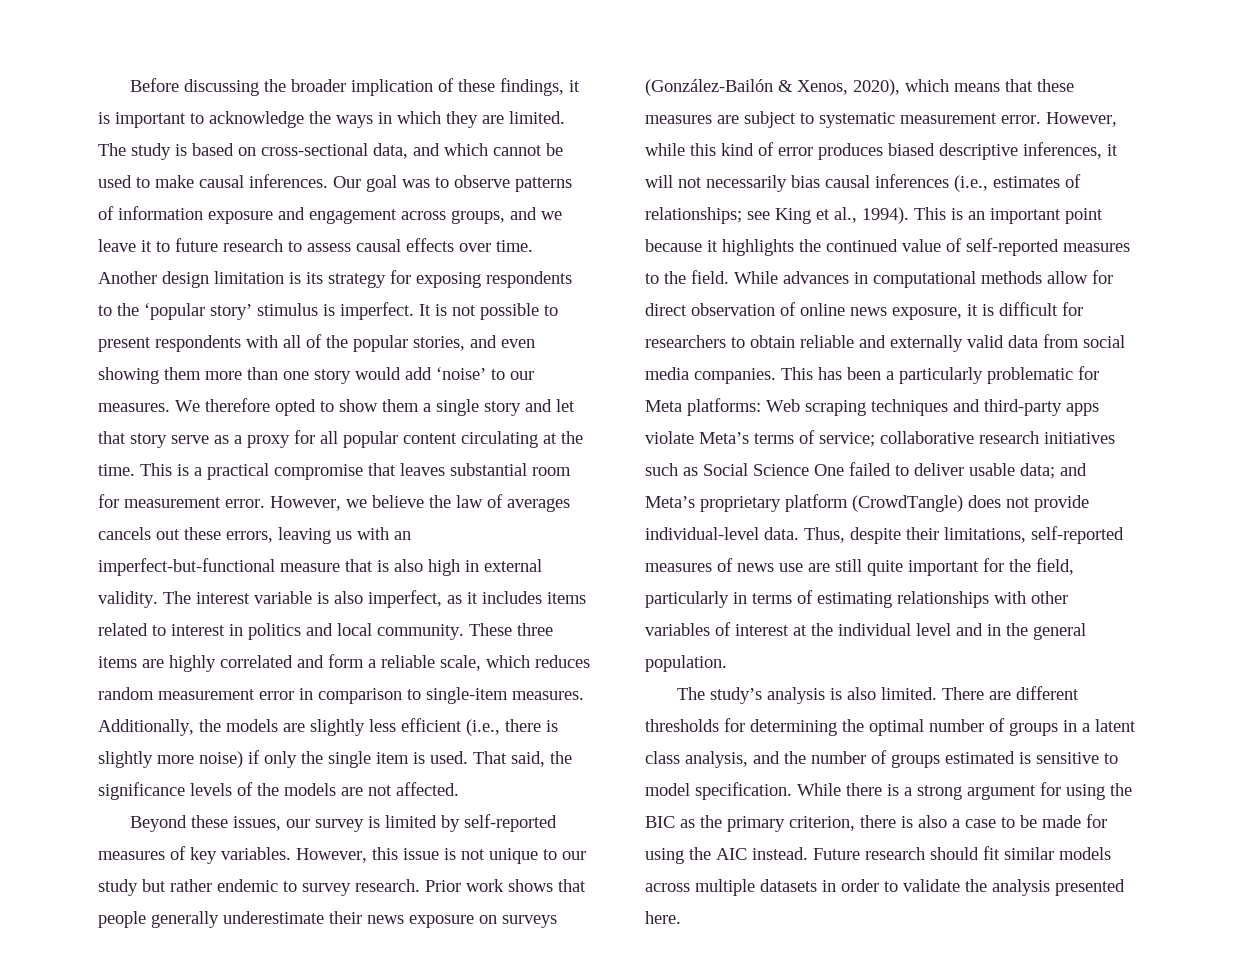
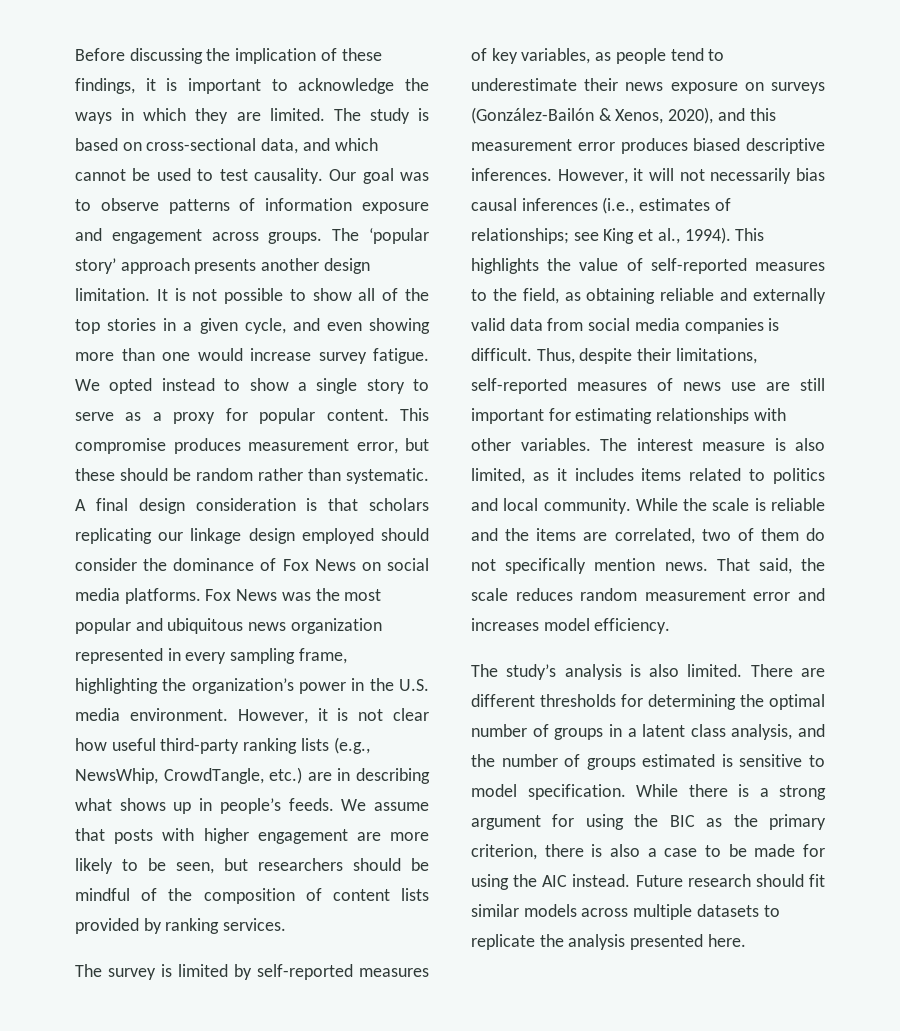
- Before discussing the broader implication of these findings, it is important to acknowledge the ways in which they are limited.
+ Before discussing the implication of these findings, it is important to acknowledge the ways in which they are limited.
- The study is based on cross-sectional data, and which cannot be used to make causal inferences.
+ The study is based on cross-sectional data, and which cannot be used to test causality.
- Our goal was to observe patterns of information exposure and engagement across groups, and we leave it to future research to assess causal effects over time. Another design limitation is its strategy for exposing respondents to the ‘popular story’ stimulus is imperfect.
+ Our goal was to observe patterns of information exposure and engagement across groups. The ‘popular story’ approach presents another design limitation.
- It is not possible to present respondents with all of the popular stories, and even showing them more than one story would add ‘noise’ to our measures. We therefore opted to show them a single story and let that story serve as a proxy for all popular content circulating at the time. This is a practical compromise that leaves substantial room for measurement error. However, we believe the law of averages cancels out these errors, leaving us with an imperfect-but-functional measure that is also high in external validity. The interest variable is also imperfect, as it includes items related to interest in politics and local community. These three items are highly correlated and form a reliable scale, which reduces random measurement error in comparison to single-item measures. Additionally, the models are slightly less efficient (i.e., there is slightly more noise) if only the single item is used. That said, the significance levels of the models are not affected.
- Beyond these issues, our survey is limited by self-reported measures of key variables. However, this issue is not unique to our study but rather endemic to survey research. Prior work shows that people generally underestimate their news exposure on surveys (González-Bailón & Xenos, 2020), which means that these measures are subject to systematic measurement error. However, while this kind of error produces biased descriptive inferences, it will not necessarily bias causal inferences (i.e., estimates of relationships; see King et al., 1994).
+ It is not possible to show all of the top stories in a given cycle, and even showing more than one would increase survey fatigue. We opted instead to show a single story to serve as a proxy for popular content. This compromise produces measurement error, but these should be random rather than systematic. A final design consideration is that scholars replicating our linkage design employed should consider the dominance of Fox News on social media platforms. Fox News was the most popular and ubiquitous news organization represented in every sampling frame, highlighting the organization’s power in the U.S. media environment. However, it is not clear how useful third-party ranking lists (e.g., NewsWhip, CrowdTangle, etc.) are in describing what shows up in people’s feeds. We assume that posts with higher engagement are more likely to be seen, but researchers should be mindful of the composition of content lists provided by ranking services.
+ The survey is limited by self-reported measures of key variables, as people tend to underestimate their news exposure on surveys (González-Bailón & Xenos, 2020), and this measurement error produces biased descriptive inferences. However, it will not necessarily bias causal inferences (i.e., estimates of relationships; see King et al., 1994).
- This is an important point because it highlights the continued value of self-reported measures to the field. While advances in computational methods allow for direct observation of online news exposure, it is difficult for researchers to obtain reliable and externally valid data from social media companies. This has been a particularly problematic for Meta platforms: Web scraping techniques and third-party apps violate Meta’s terms of service; collaborative research initiatives such as Social Science One failed to deliver usable data; and Meta’s proprietary platform (CrowdTangle) does not provide individual-level data.
+ This highlights the value of self-reported measures to the field, as obtaining reliable and externally valid data from social media companies is difficult.
- Thus, despite their limitations, self-reported measures of news use are still quite important for the field, particularly in terms of estimating relationships with other variables of interest at the individual level and in the general population.
+ Thus, despite their limitations, self-reported measures of news use are still important for estimating relationships with other variables. The interest measure is also limited, as it includes items related to politics and local community. While the scale is reliable and the items are correlated, two of them do not specifically mention news. That said, the scale reduces random measurement error and increases model efficiency.
- Future research should fit similar models across multiple datasets in order to validate the analysis presented here.
+ Future research should fit similar models across multiple datasets to replicate the analysis presented here.

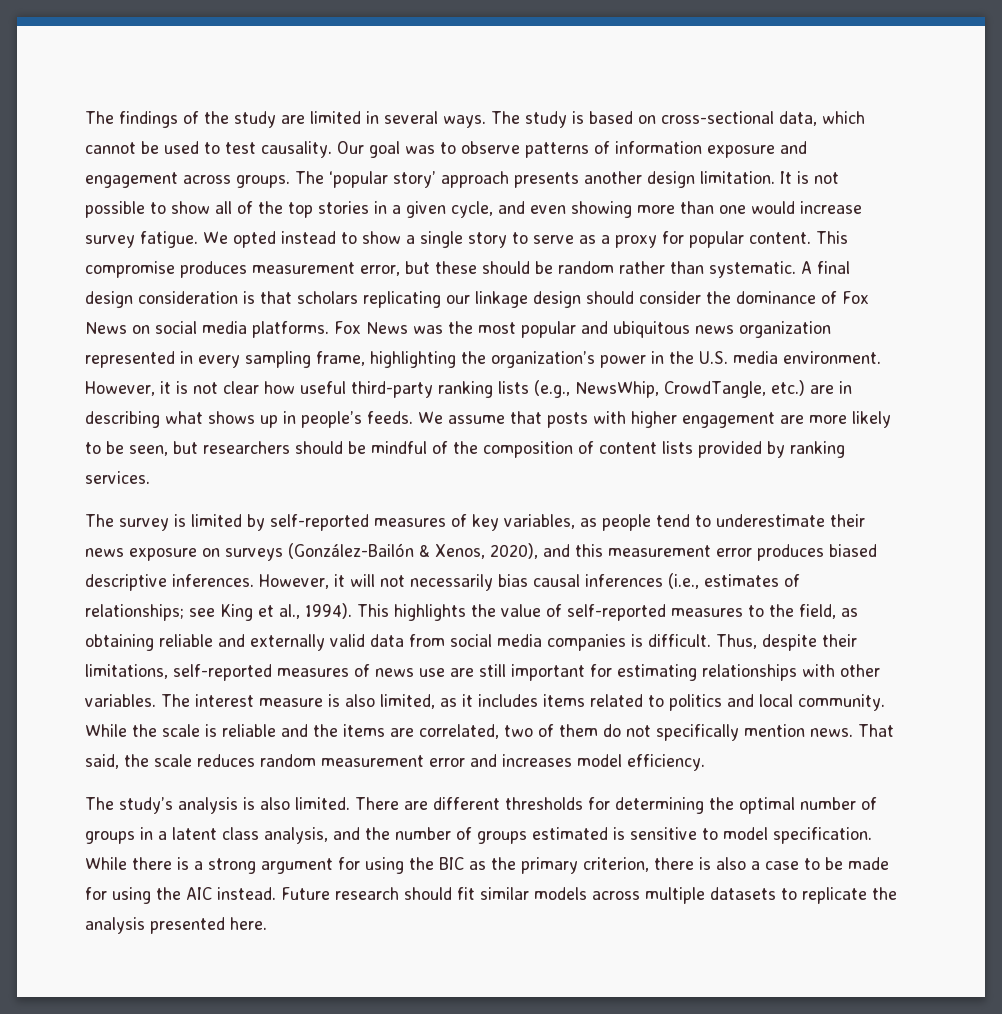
- Before discussing the implication of these findings, it is important to acknowledge the ways in which they are limited.
+ The findings of the study are limited in several ways.
- The study is based on cross-sectional data, and which cannot be used to test causality.
+ The study is based on cross-sectional data, which cannot be used to test causality.
- A final design consideration is that scholars replicating our linkage design employed should consider the dominance of Fox News on social media platforms.
+ A final design consideration is that scholars replicating our linkage design should consider the dominance of Fox News on social media platforms.

